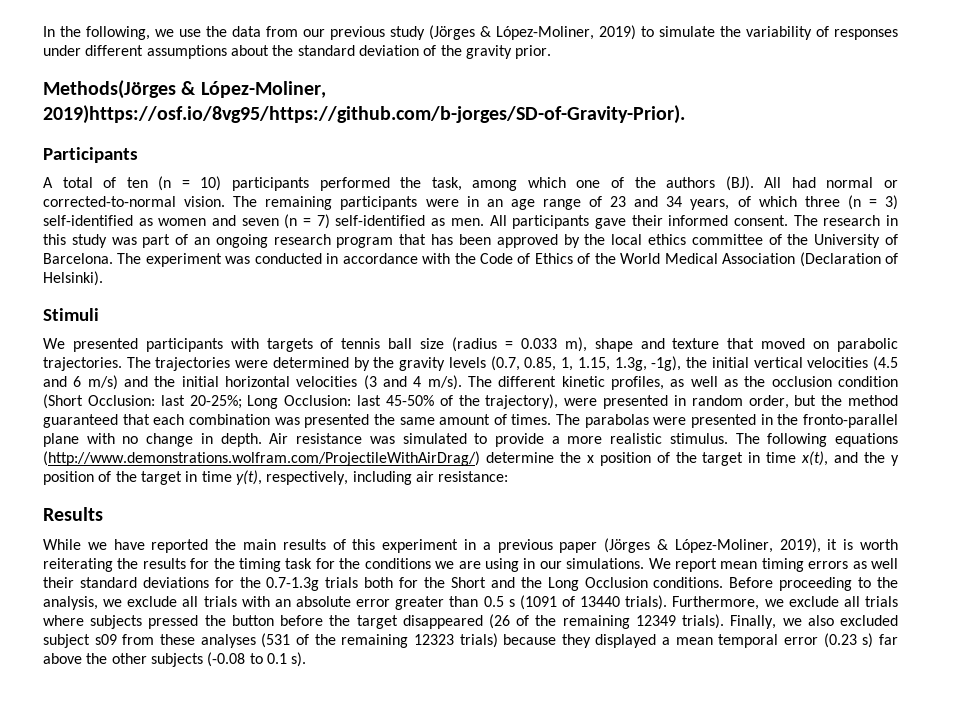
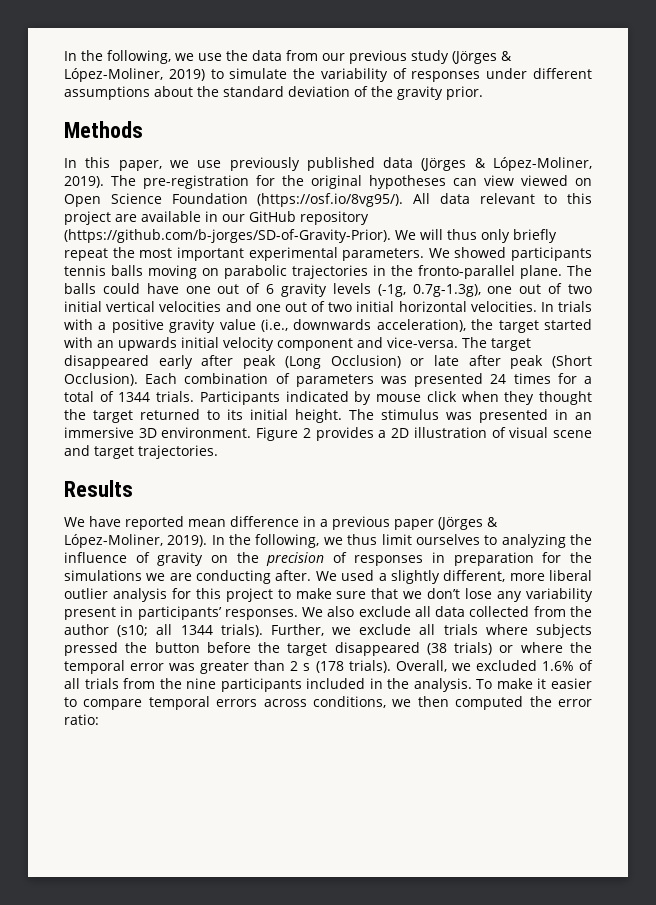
- Methods(Jörges & López-Moliner, 2019)https://osf.io/8vg95/https://github.com/b-jorges/SD-of-Gravity-Prior).
- Participants
- A total of ten (n = 10) participants performed the task, among which one of the authors (BJ). All had normal or corrected-to-normal vision. The remaining participants were in an age range of 23 and 34 years, of which three (n = 3) self-identified as women and seven (n = 7) self-identified as men. All participants gave their informed consent. The research in this study was part of an ongoing research program that has been approved by the local ethics committee of the University of Barcelona. The experiment was conducted in accordance with the Code of Ethics of the World Medical Association (Declaration of Helsinki).
- Stimuli
- We presented participants with targets of tennis ball size (radius = 0.033 m), shape and texture that moved on parabolic trajectories. The trajectories were determined by the gravity levels (0.7, 0.85, 1, 1.15, 1.3g, -1g), the initial vertical velocities (4.5 and 6 m/s) and the initial horizontal velocities (3 and 4 m/s). The different kinetic profiles, as well as the occlusion condition (Short Occlusion: last 20-25%; Long Occlusion: last 45-50% of the trajectory), were presented in random order, but the method guaranteed that each combination was presented the same amount of times. The parabolas were presented in the fronto-parallel plane with no change in depth. Air resistance was simulated to provide a more realistic stimulus. The following equations (http://www.demonstrations.wolfram.com/ProjectileWithAirDrag/) determine the x position of the target in time x(t), and the y position of the target in time y(t), respectively, including air resistance:
+ Methods
+ In this paper, we use previously published data (Jörges & López-Moliner, 2019). The pre-registration for the original hypotheses can view viewed on Open Science Foundation (https://osf.io/8vg95/). All data relevant to this project are available in our GitHub repository (https://github.com/b-jorges/SD-of-Gravity-Prior). We will thus only briefly repeat the most important experimental parameters. We showed participants tennis balls moving on parabolic trajectories in the fronto-parallel plane. The balls could have one out of 6 gravity levels (-1g, 0.7g-1.3g), one out of two initial vertical velocities and one out of two initial horizontal velocities. In trials with a positive gravity value (i.e., downwards acceleration), the target started with an upwards initial velocity component and vice-versa. The target disappeared early after peak (Long Occlusion) or late after peak (Short Occlusion). Each combination of parameters was presented 24 times for a total of 1344 trials. Participants indicated by mouse click when they thought the target returned to its initial height. The stimulus was presented in an immersive 3D environment. Figure 2 provides a 2D illustration of visual scene and target trajectories.
  Results
- While we have reported the main results of this experiment in a previous paper (Jörges & López-Moliner, 2019), it is worth reiterating the results for the timing task for the conditions we are using in our simulations. We report mean timing errors as well their standard deviations for the 0.7-1.3g trials both for the Short and the Long Occlusion conditions. Before proceeding to the analysis, we exclude all trials with an absolute error greater than 0.5 s (1091 of 13440 trials). Furthermore, we exclude all trials where subjects pressed the button before the target disappeared (26 of the remaining 12349 trials). Finally, we also excluded subject s09 from these analyses (531 of the remaining 12323 trials) because they displayed a mean temporal error (0.23 s) far above the other subjects (-0.08 to 0.1 s).
+ We have reported mean difference in a previous paper (Jörges & López-Moliner, 2019). In the following, we thus limit ourselves to analyzing the influence of gravity on the precision of responses in preparation for the simulations we are conducting after. We used a slightly different, more liberal outlier analysis for this project to make sure that we don’t lose any variability present in participants’ responses. We also exclude all data collected from the author (s10; all 1344 trials). Further, we exclude all trials where subjects pressed the button before the target disappeared (38 trials) or where the temporal error was greater than 2 s (178 trials). Overall, we excluded 1.6% of all trials from the nine participants included in the analysis. To make it easier to compare temporal errors across conditions, we then computed the error ratio:

